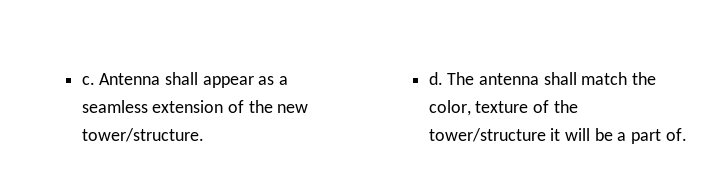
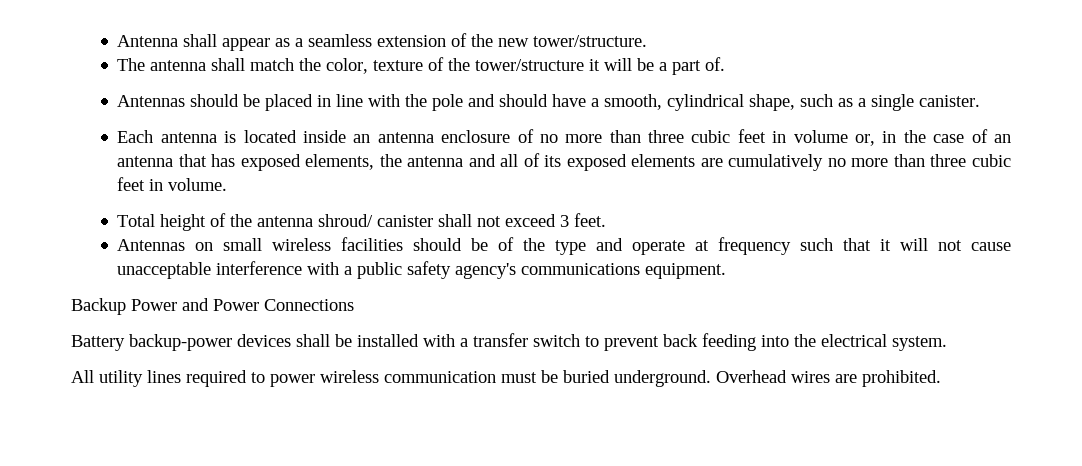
- c.
- d.
+ Antennas should be placed in line with the pole and should have a smooth, cylindrical shape, such as a single canister.
+ Each antenna is located inside an antenna enclosure of no more than three cubic feet in volume or, in the case of an antenna that has exposed elements, the antenna and all of its exposed elements are cumulatively no more than three cubic feet in volume.
+ Total height of the antenna shroud/ canister shall not exceed 3 feet.
+ Antennas on small wireless facilities should be of the type and operate at frequency such that it will not cause unacceptable interference with a public safety agency's communications equipment.
+ Backup Power and Power Connections
+ Battery backup-power devices shall be installed with a transfer switch to prevent back feeding into the electrical system.
+ All utility lines required to power wireless communication must be buried underground. Overhead wires are prohibited.

